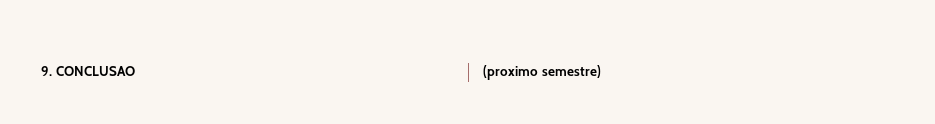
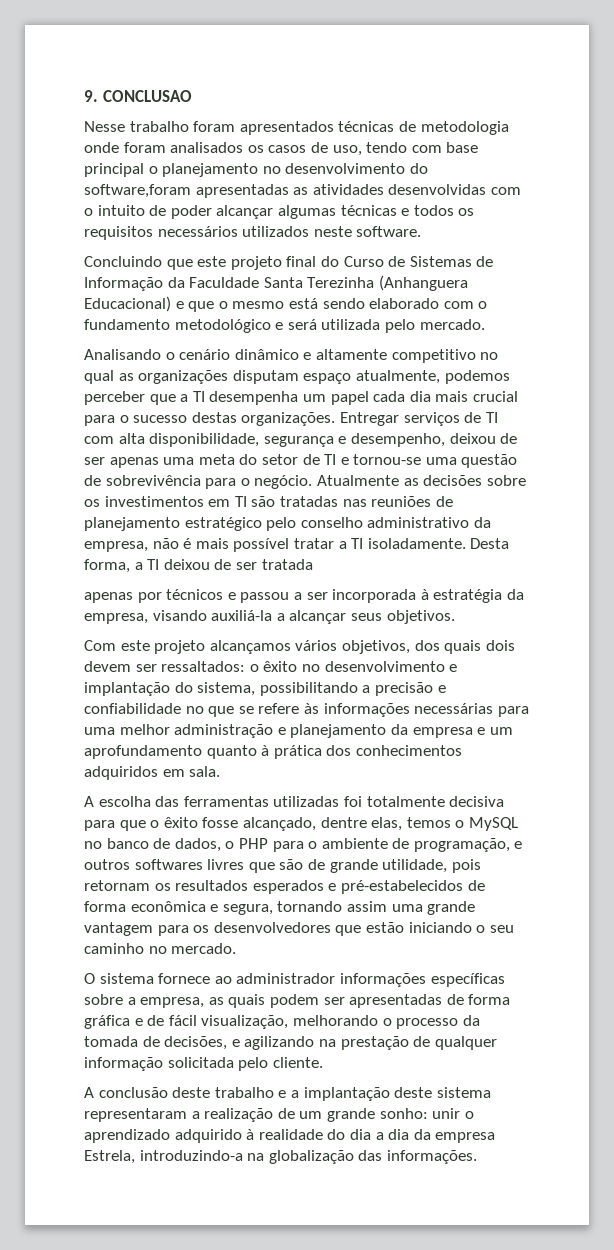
- (proximo semestre)
+ Nesse trabalho foram apresentados técnicas de metodologia onde foram analisados os casos de uso, tendo com base principal o planejamento no desenvolvimento do software,foram apresentadas as atividades desenvolvidas com o intuito de poder alcançar algumas técnicas e todos os requisitos necessários utilizados neste software.
+ Concluindo que este projeto final do Curso de Sistemas de Informação da Faculdade Santa Terezinha (Anhanguera Educacional) e que o mesmo está sendo elaborado com o fundamento metodológico e será utilizada pelo mercado.
+ Analisando o cenário dinâmico e altamente competitivo no qual as organizações disputam espaço atualmente, podemos perceber que a TI desempenha um papel cada dia mais crucial para o sucesso destas organizações. Entregar serviços de TI com alta disponibilidade, segurança e desempenho, deixou de ser apenas uma meta do setor de TI e tornou-se uma questão de sobrevivência para o negócio. Atualmente as decisões sobre os investimentos em TI são tratadas nas reuniões de planejamento estratégico pelo conselho administrativo da empresa, não é mais possível tratar a TI isoladamente. Desta forma, a TI deixou de ser tratada
+ apenas por técnicos e passou a ser incorporada à estratégia da empresa, visando auxiliá-la a alcançar seus objetivos.
+ Com este projeto alcançamos vários objetivos, dos quais dois devem ser ressaltados: o êxito no desenvolvimento e implantação do sistema, possibilitando a precisão e confiabilidade no que se refere às informações necessárias para uma melhor administração e planejamento da empresa e um aprofundamento quanto à prática dos conhecimentos adquiridos em sala.
+ A escolha das ferramentas utilizadas foi totalmente decisiva para que o êxito fosse alcançado, dentre elas, temos o MySQL no banco de dados, o PHP para o ambiente de programação, e outros softwares livres que são de grande utilidade, pois retornam os resultados esperados e pré-estabelecidos de forma econômica e segura, tornando assim uma grande vantagem para os desenvolvedores que estão iniciando o seu caminho no mercado.
+ O sistema fornece ao administrador informações específicas sobre a empresa, as quais podem ser apresentadas de forma gráfica e de fácil visualização, melhorando o processo da tomada de decisões, e agilizando na prestação de qualquer informação solicitada pelo cliente.
+ A conclusão deste trabalho e a implantação deste sistema representaram a realização de um grande sonho: unir o aprendizado adquirido à realidade do dia a dia da empresa Estrela, introduzindo-a na globalização das informações.

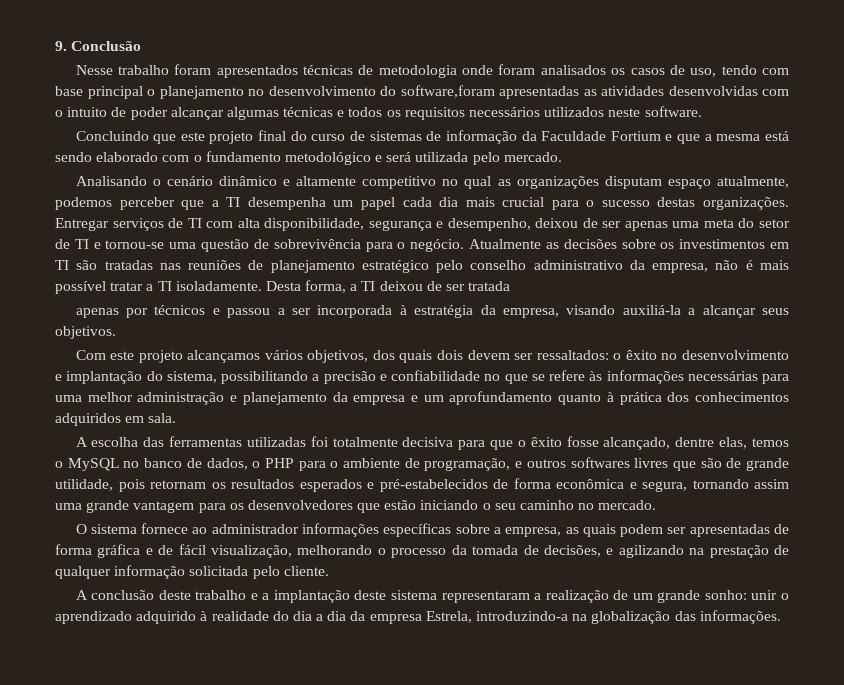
- 9. CONCLUSAO
+ 9. Conclusão
- Concluindo que este projeto final do Curso de Sistemas de Informação da Faculdade Santa Terezinha (Anhanguera Educacional) e que o mesmo está sendo elaborado com o fundamento metodológico e será utilizada pelo mercado.
+ Concluindo que este projeto final do curso de sistemas de informação da Faculdade Fortium e que a mesma está sendo elaborado com o fundamento metodológico e será utilizada pelo mercado.

